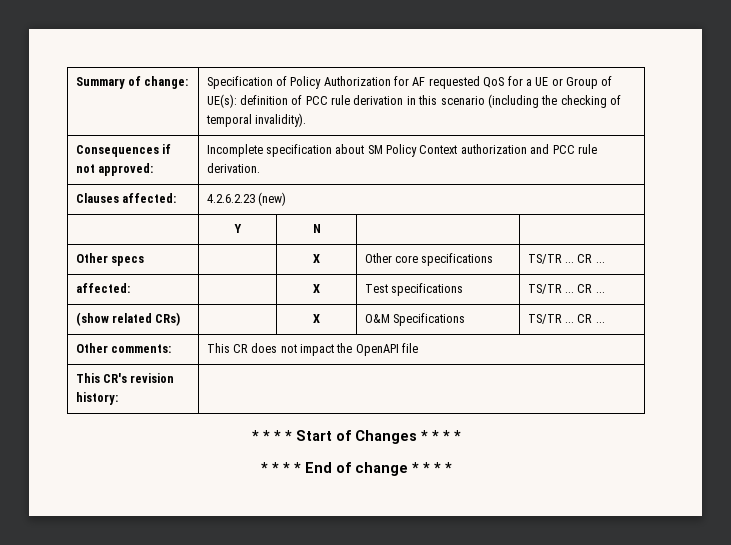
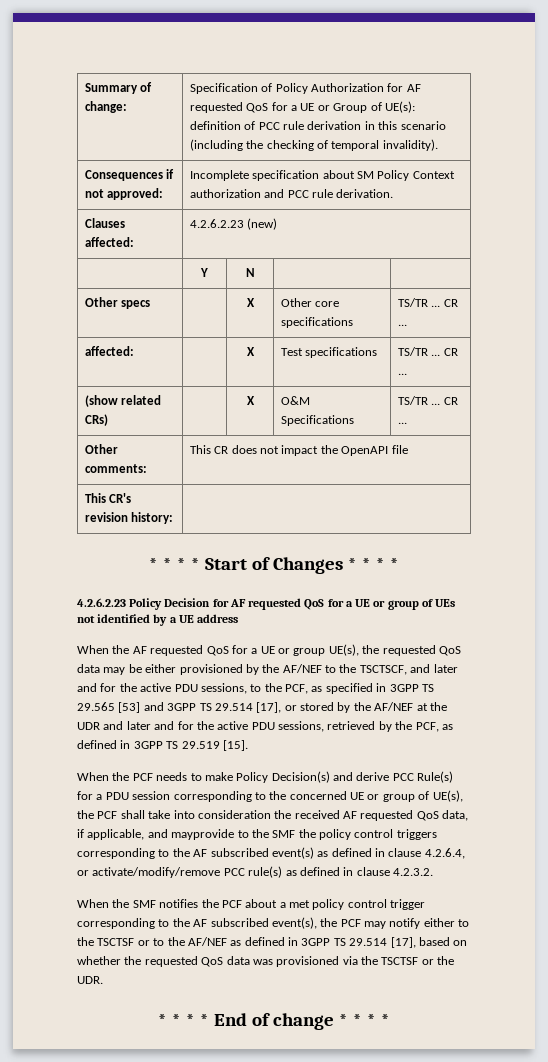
+ 4.2.6.2.23 Policy Decision for AF requested QoS for a UE or group of UEs not identified by a UE address
+ When the AF requested QoS for a UE or group UE(s), the requested QoS data may be either provisioned by the AF/NEF to the TSCTSCF, and later and for the active PDU sessions, to the PCF, as specified in 3GPP TS 29.565 [53] and 3GPP TS 29.514 [17], or stored by the AF/NEF at the UDR and later and for the active PDU sessions, retrieved by the PCF, as defined in 3GPP TS 29.519 [15].
+ When the PCF needs to make Policy Decision(s) and derive PCC Rule(s) for a PDU session corresponding to the concerned UE or group of UE(s), the PCF shall take into consideration the received AF requested QoS data, if applicable, and mayprovide to the SMF the policy control triggers corresponding to the AF subscribed event(s) as defined in clause 4.2.6.4, or activate/modify/remove PCC rule(s) as defined in clause 4.2.3.2.
+ When the SMF notifies the PCF about a met policy control trigger corresponding to the AF subscribed event(s), the PCF may notify either to the TSCTSF or to the AF/NEF as defined in 3GPP TS 29.514 [17], based on whether the requested QoS data was provisioned via the TSCTSF or the UDR.

